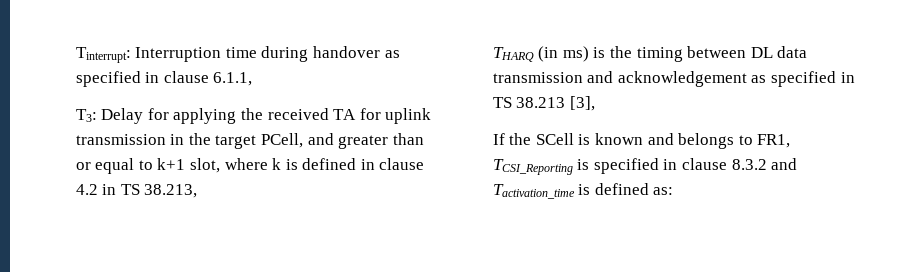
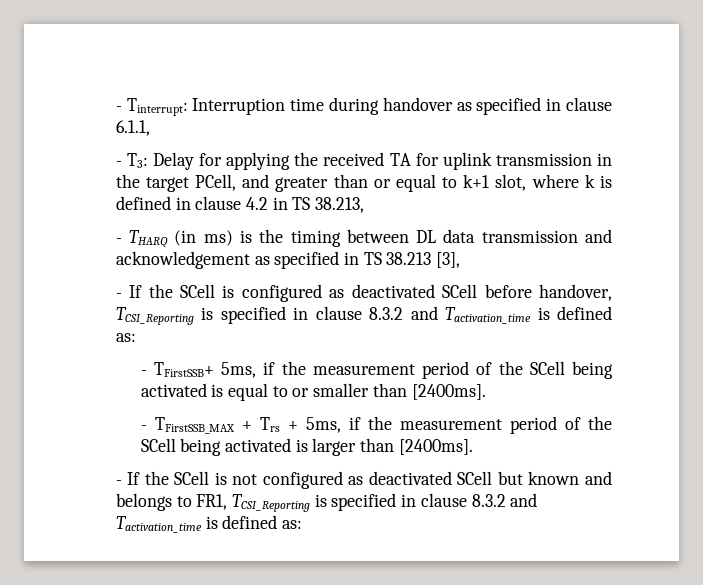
- Tinterrupt: Interruption time during handover as specified in clause 6.1.1,
+ - Tinterrupt: Interruption time during handover as specified in clause 6.1.1,
- T3: Delay for applying the received TA for uplink transmission in the target PCell, and greater than or equal to k+1 slot, where k is defined in clause 4.2 in TS 38.213,
+ - T3: Delay for applying the received TA for uplink transmission in the target PCell, and greater than or equal to k+1 slot, where k is defined in clause 4.2 in TS 38.213,
- THARQ (in ms) is the timing between DL data transmission and acknowledgement as specified in TS 38.213 [3],
+ - THARQ (in ms) is the timing between DL data transmission and acknowledgement as specified in TS 38.213 [3],
- If the SCell is known and belongs to FR1, TCSI_Reporting is specified in clause 8.3.2 and Tactivation_time is defined as:
+ - If the SCell is configured as deactivated SCell before handover, TCSI_Reporting is specified in clause 8.3.2 and Tactivation_time is defined as:
+ - TFirstSSB+ 5ms, if the measurement period of the SCell being activated is equal to or smaller than [2400ms].
+ - TFirstSSB_MAX + Trs + 5ms, if the measurement period of the SCell being activated is larger than [2400ms].
+ - If the SCell is not configured as deactivated SCell but known and belongs to FR1, TCSI_Reporting is specified in clause 8.3.2 and Tactivation_time is defined as:

